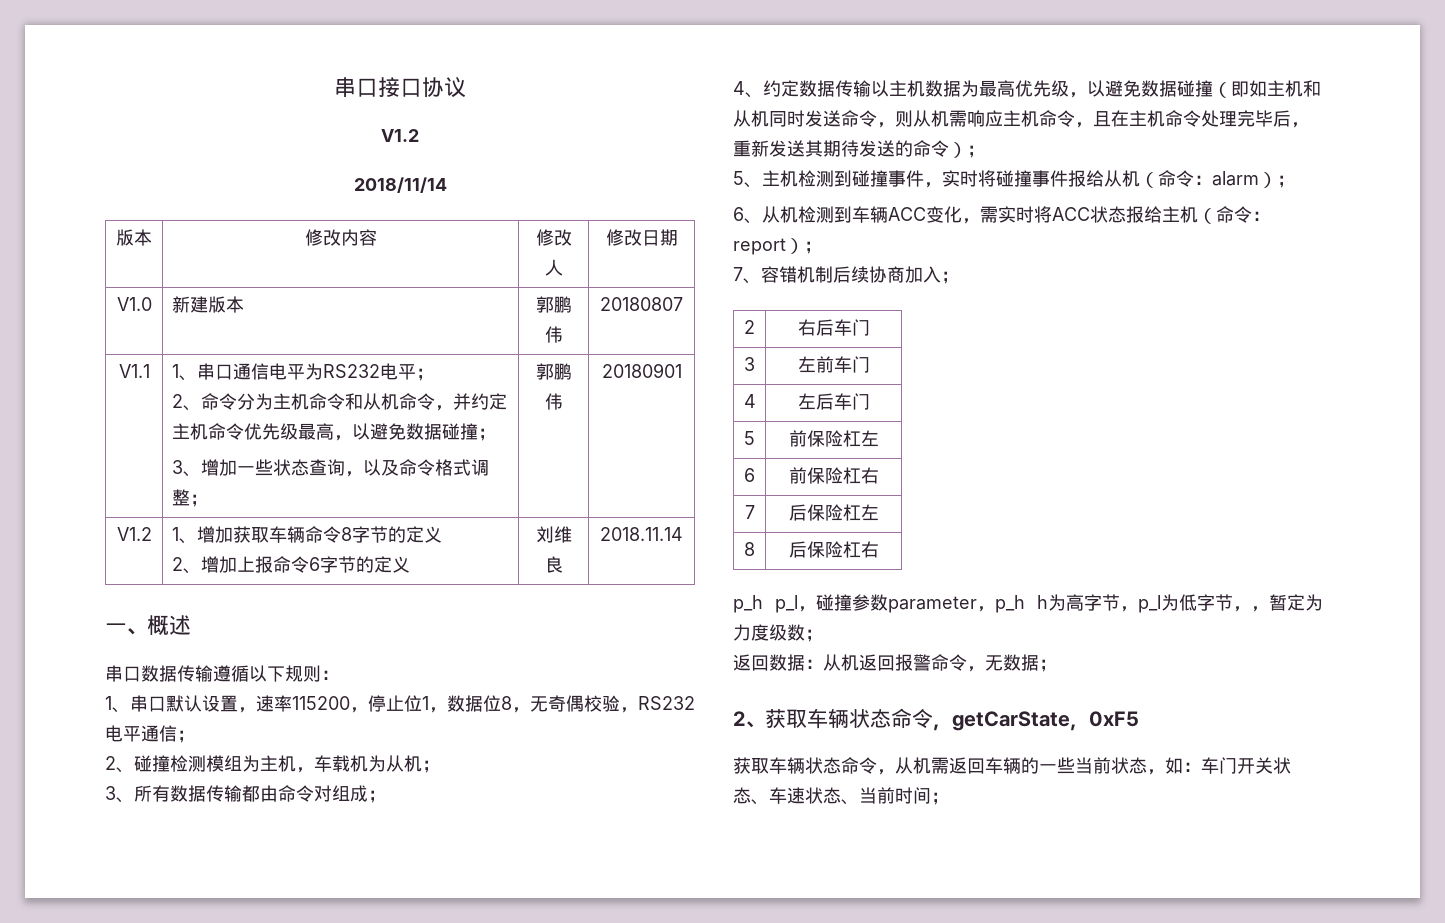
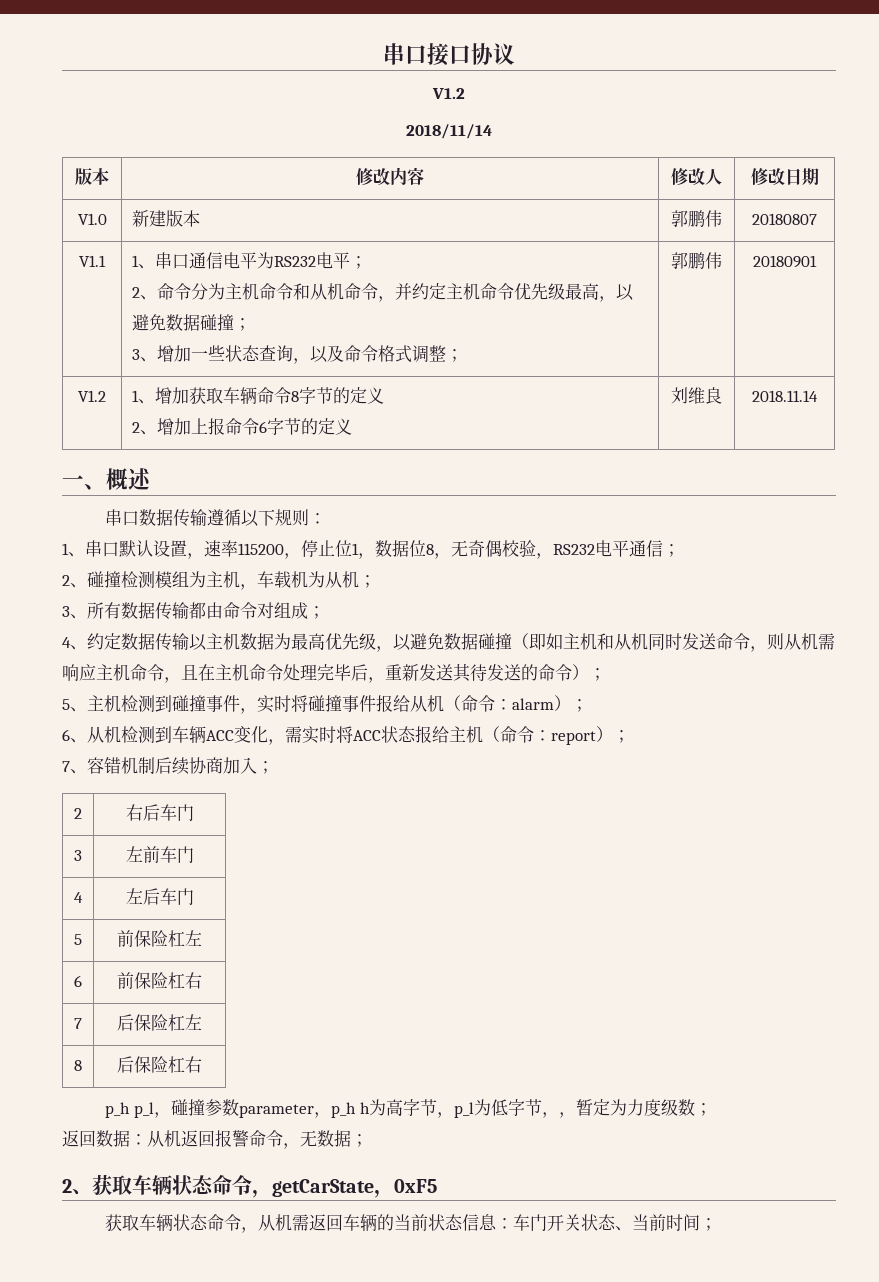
- 4、约定数据传输以主机数据为最高优先级，以避免数据碰撞（即如主机和从机同时发送命令，则从机需响应主机命令，且在主机命令处理完毕后，重新发送其期待发送的命令）；
+ 4、约定数据传输以主机数据为最高优先级，以避免数据碰撞（即如主机和从机同时发送命令，则从机需响应主机命令，且在主机命令处理完毕后，重新发送其待发送的命令）；
- 获取车辆状态命令，从机需返回车辆的一些当前状态，如：车门开关状态、车速状态、当前时间；
+ 获取车辆状态命令，从机需返回车辆的当前状态信息：车门开关状态、当前时间；

